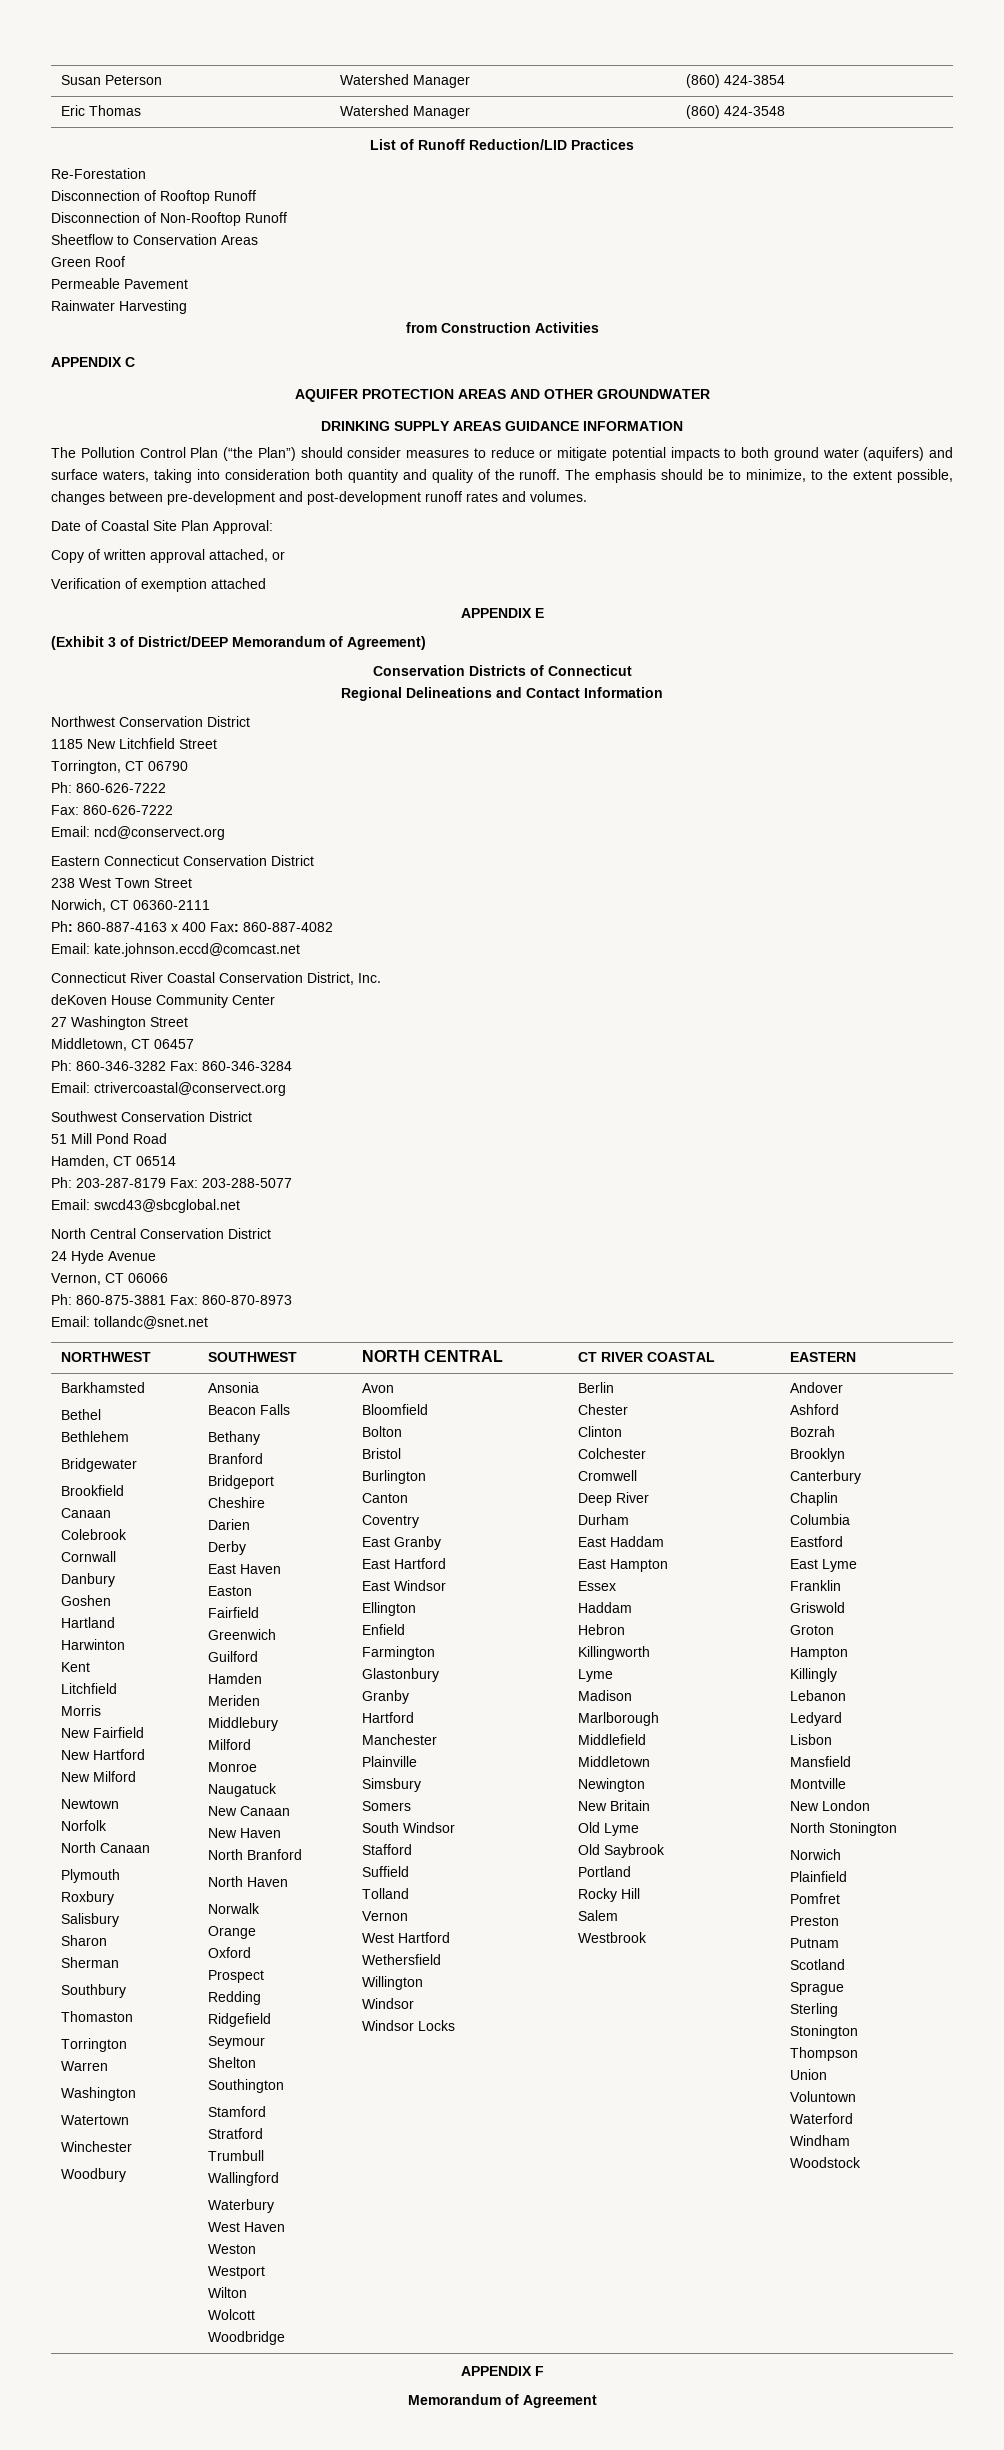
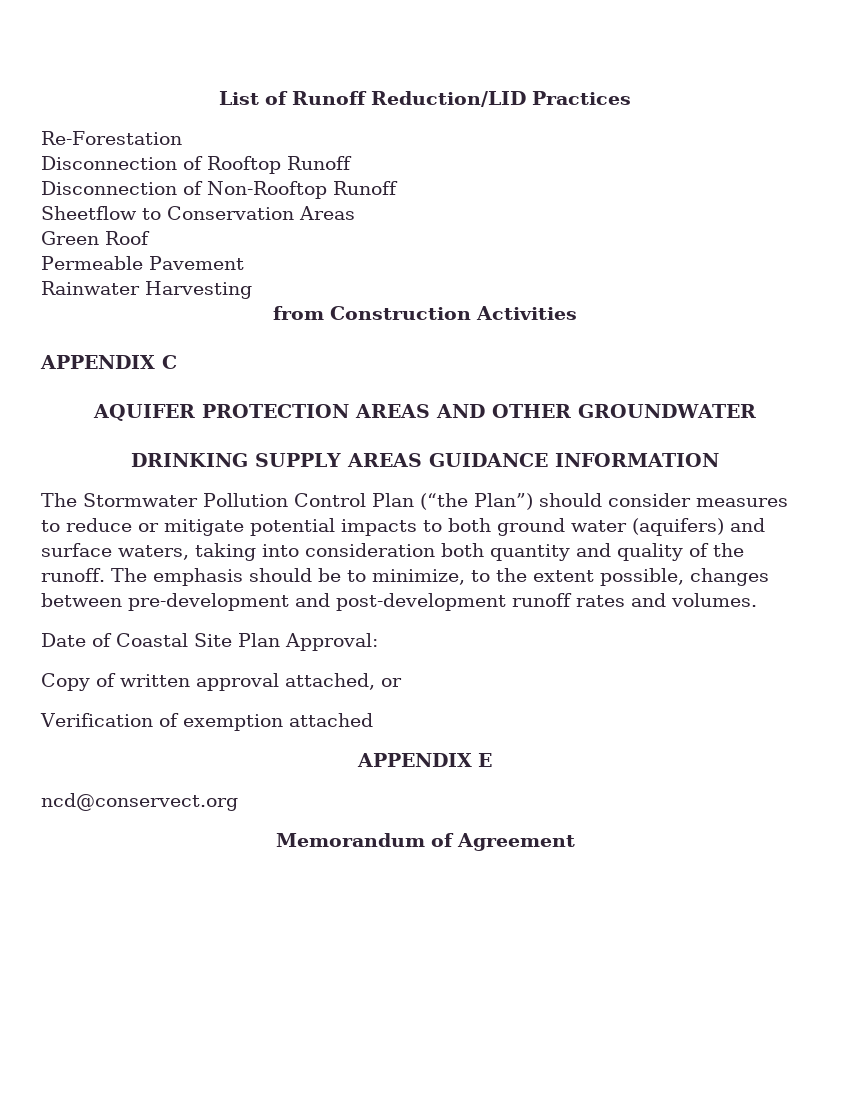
- Susan Peterson | Watershed Manager | (860) 424-3854
- Eric Thomas | Watershed Manager | (860) 424-3548
- The Pollution Control Plan (“the Plan”) should consider measures to reduce or mitigate potential impacts to both ground water (aquifers) and surface waters, taking into consideration both quantity and quality of the runoff.
+ The Stormwater Pollution Control Plan (“the Plan”) should consider measures to reduce or mitigate potential impacts to both ground water (aquifers) and surface waters, taking into consideration both quantity and quality of the runoff.
- (Exhibit 3 of District/DEEP Memorandum of Agreement)
- Conservation Districts of Connecticut
- Regional Delineations and Contact Information
- Northwest Conservation District
- 1185 New Litchfield Street
- Torrington, CT 06790
- Ph: 860-626-7222
- Fax: 860-626-7222
- Email: ncd@conservect.org
- Eastern Connecticut Conservation District
- 238 West Town Street
- Norwich, CT 06360-2111
- Ph: 860-887-4163 x 400 Fax: 860-887-4082
- Email: kate.johnson.eccd@comcast.net
- Connecticut River Coastal Conservation District, Inc.
- deKoven House Community Center
- 27 Washington Street
- Middletown, CT 06457
- Ph: 860-346-3282 Fax: 860-346-3284
- Email: ctrivercoastal@conservect.org
- Southwest Conservation District
- 51 Mill Pond Road
- Hamden, CT 06514
- Ph: 203-287-8179 Fax: 203-288-5077
- Email: swcd43@sbcglobal.net
- North Central Conservation District
- 24 Hyde Avenue
- Vernon, CT 06066
- Ph: 860-875-3881 Fax: 860-870-8973
- Email: tollandc@snet.net
- NORTHWEST | SOUTHWEST | NORTH CENTRAL | CT RIVER COASTAL | EASTERN
- Barkhamsted
- Bethel
- Bethlehem
- Bridgewater
- Brookfield
- Canaan
- Colebrook
- Cornwall
- Danbury
- Goshen
- Hartland
- Harwinton
- Kent
- Litchfield
- Morris
- New Fairfield
- New Hartford
- New Milford
- Newtown
- Norfolk
- North Canaan
- Plymouth
- Roxbury
- Salisbury
- Sharon
- Sherman
- Southbury
- Thomaston
- Torrington
- Warren
- Washington
- Watertown
- Winchester
- Woodbury | Ansonia
- Beacon Falls
- Bethany
- Branford
- Bridgeport
- Cheshire
- Darien
- Derby
- East Haven
- Easton
- Fairfield
- Greenwich
- Guilford
- Hamden
- Meriden
- Middlebury
- Milford
- Monroe
- Naugatuck
- New Canaan
- New Haven
- North Branford
- North Haven
- Norwalk
- Orange
- Oxford
- Prospect
- Redding
- Ridgefield
- Seymour
- Shelton
- Southington
- Stamford
- Stratford
- Trumbull
- Wallingford
- Waterbury
- West Haven
- Weston
- Westport
- Wilton
- Wolcott
- Woodbridge | Avon
- Bloomfield
- Bolton
- Bristol
- Burlington
- Canton
- Coventry
- East Granby
- East Hartford
- East Windsor
- Ellington
- Enfield
- Farmington
- Glastonbury
- Granby
- Hartford
- Manchester
- Plainville
- Simsbury
- Somers
- South Windsor
- Stafford
- Suffield
- Tolland
- Vernon
- West Hartford
- Wethersfield
- Willington
- Windsor
- Windsor Locks | Berlin
- Chester
- Clinton
- Colchester
- Cromwell
- Deep River
- Durham
- East Haddam
- East Hampton
- Essex
- Haddam
- Hebron
- Killingworth
- Lyme
- Madison
- Marlborough
- Middlefield
- Middletown
- Newington
- New Britain
- Old Lyme
- Old Saybrook
- Portland
- Rocky Hill
- Salem
- Westbrook | Andover
- Ashford
- Bozrah
- Brooklyn
- Canterbury
- Chaplin
- Columbia
- Eastford
- East Lyme
- Franklin
- Griswold
- Groton
- Hampton
- Killingly
- Lebanon
- Ledyard
- Lisbon
- Mansfield
- Montville
- New London
- North Stonington
- Norwich
- Plainfield
- Pomfret
- Preston
- Putnam
- Scotland
- Sprague
- Sterling
- Stonington
- Thompson
- Union
- Voluntown
- Waterford
- Windham
- Woodstock
- APPENDIX F
+ ncd@conservect.org

